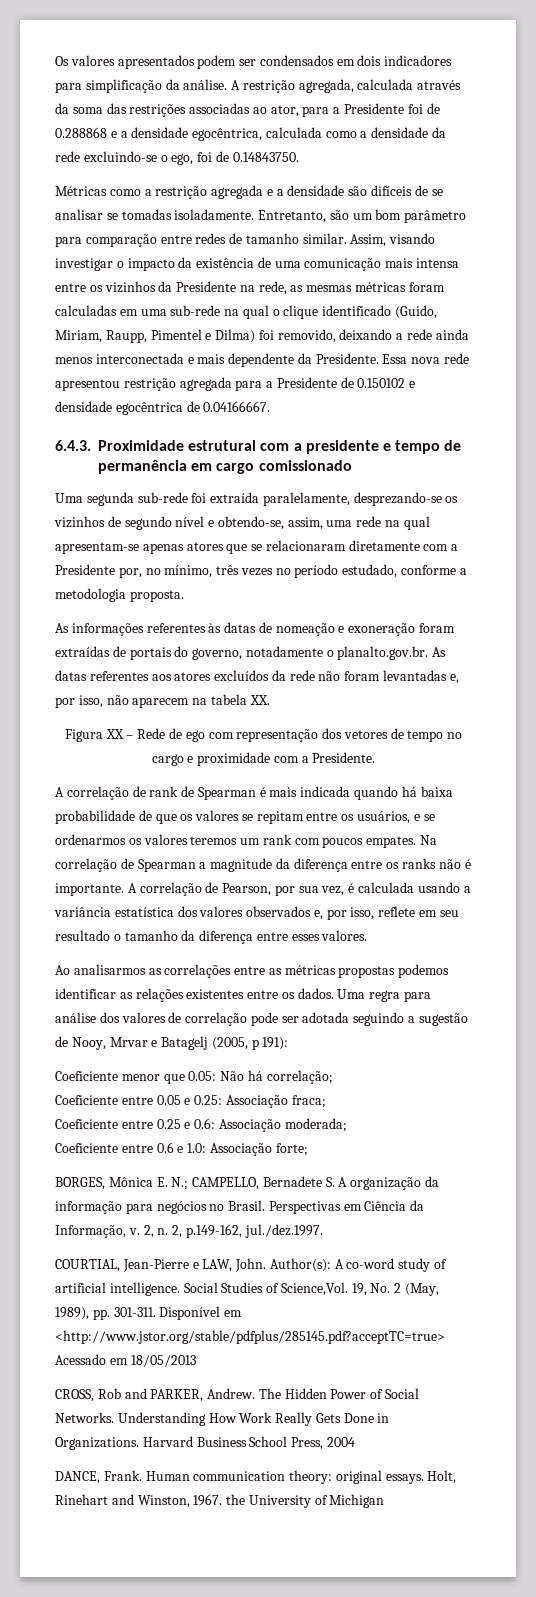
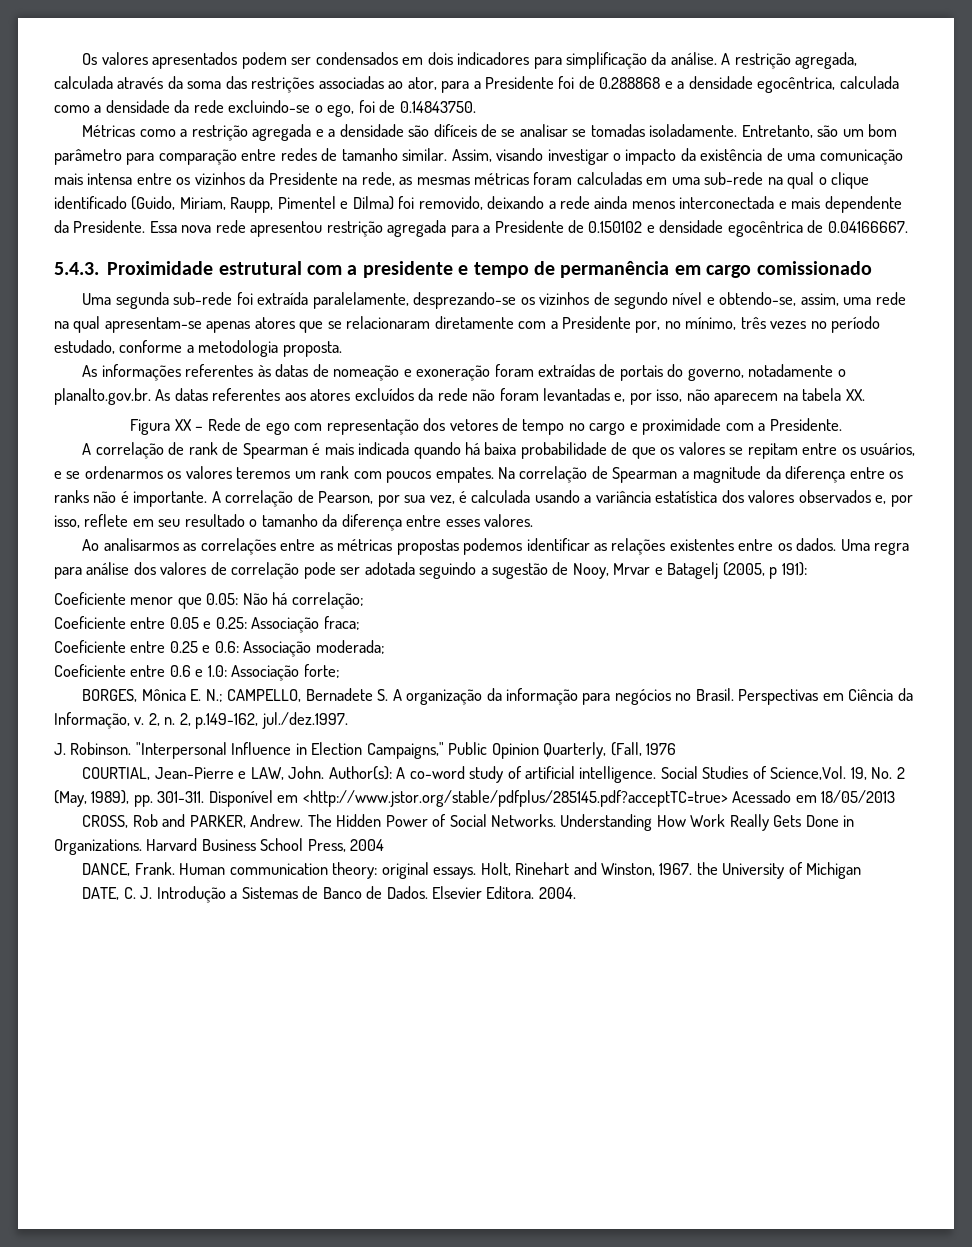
- 6.4.3. Proximidade estrutural com a presidente e tempo de permanência em cargo comissionado
+ 5.4.3. Proximidade estrutural com a presidente e tempo de permanência em cargo comissionado
+ J. Robinson. "Interpersonal Influence in Election Campaigns," Public Opinion Quarterly, (Fall, 1976
+ DATE, C. J. Introdução a Sistemas de Banco de Dados. Elsevier Editora. 2004.

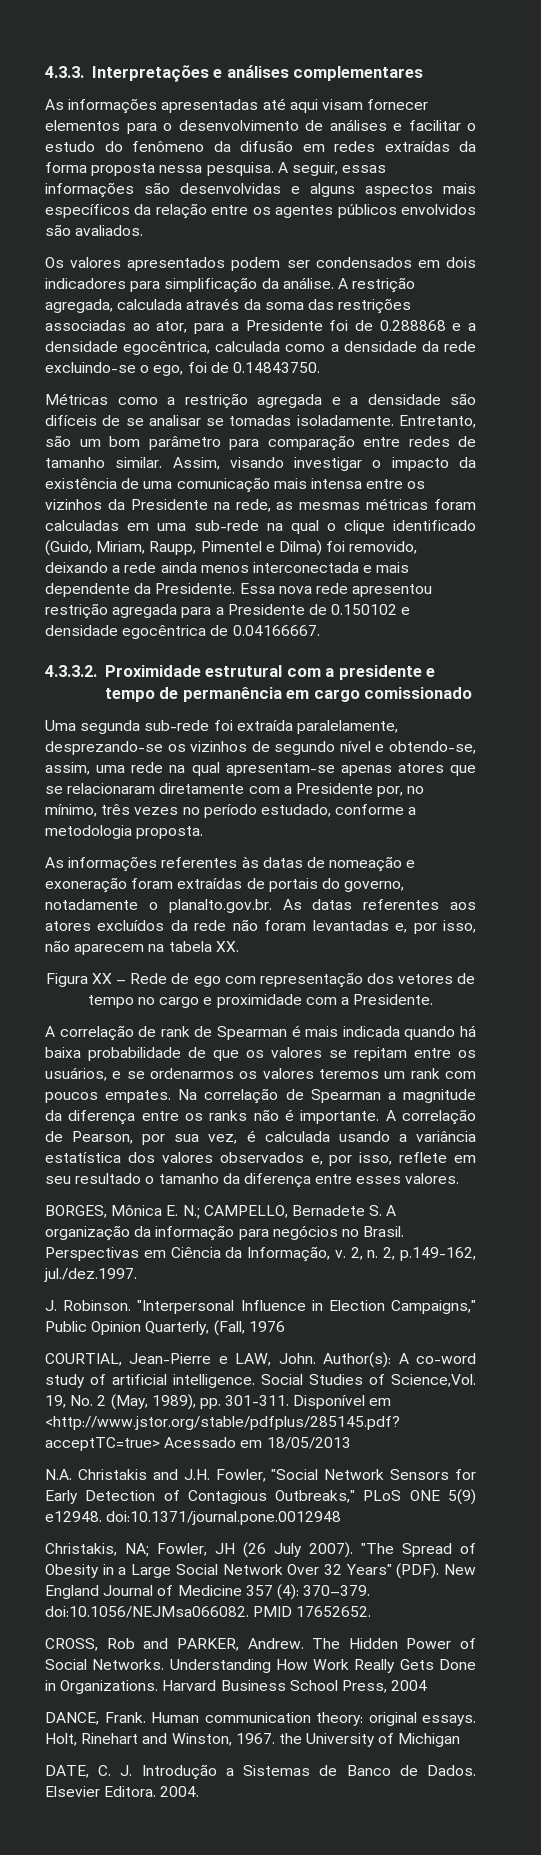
+ 4.3.3. Interpretações e análises complementares
+ As informações apresentadas até aqui visam fornecer elementos para o desenvolvimento de análises e facilitar o estudo do fenômeno da difusão em redes extraídas da forma proposta nessa pesquisa. A seguir, essas informações são desenvolvidas e alguns aspectos mais específicos da relação entre os agentes públicos envolvidos são avaliados.
- 5.4.3. Proximidade estrutural com a presidente e tempo de permanência em cargo comissionado
+ 4.3.3.2. Proximidade estrutural com a presidente e tempo de permanência em cargo comissionado
- Ao analisarmos as correlações entre as métricas propostas podemos identificar as relações existentes entre os dados. Uma regra para análise dos valores de correlação pode ser adotada seguindo a sugestão de Nooy, Mrvar e Batagelj (2005, p 191):
- Coeficiente menor que 0.05: Não há correlação;
- Coeficiente entre 0.05 e 0.25: Associação fraca;
- Coeficiente entre 0.25 e 0.6: Associação moderada;
- Coeficiente entre 0.6 e 1.0: Associação forte;
+ N.A. Christakis and J.H. Fowler, "Social Network Sensors for Early Detection of Contagious Outbreaks," PLoS ONE 5(9) e12948. doi:10.1371/journal.pone.0012948
+ Christakis, NA; Fowler, JH (26 July 2007). "The Spread of Obesity in a Large Social Network Over 32 Years" (PDF). New England Journal of Medicine 357 (4): 370–379. doi:10.1056/NEJMsa066082. PMID 17652652.

